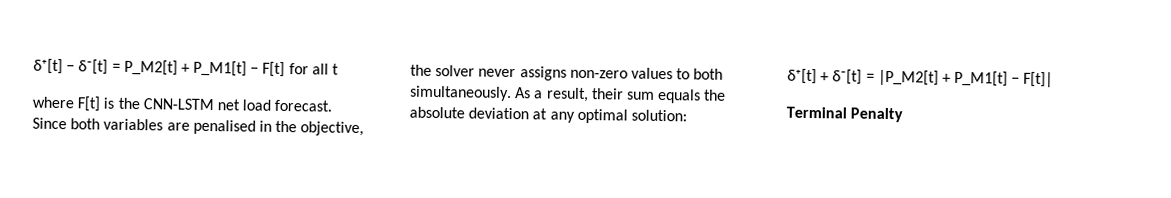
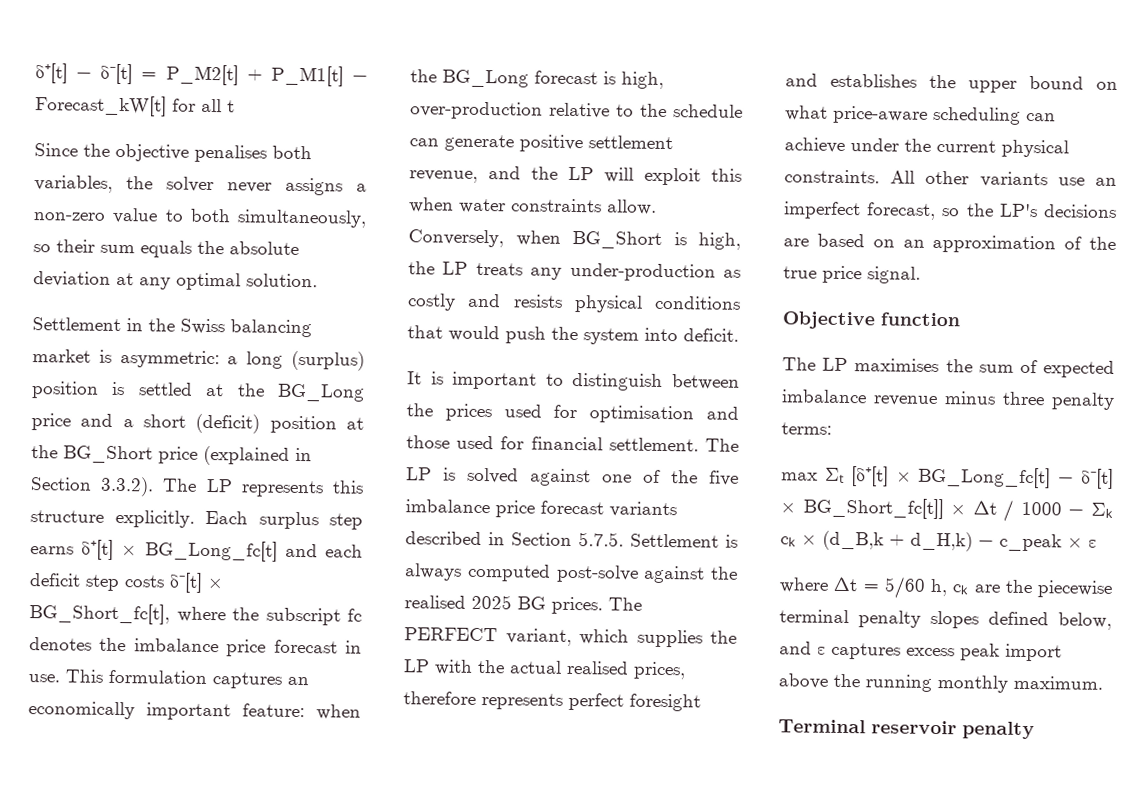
- δ⁺[t] − δ⁻[t] = P_M2[t] + P_M1[t] − F[t] for all t
+ δ⁺[t] − δ⁻[t] = P_M2[t] + P_M1[t] − Forecast_kW[t] for all t
- where F[t] is the CNN-LSTM net load forecast. Since both variables are penalised in the objective, the solver never assigns non-zero values to both simultaneously. As a result, their sum equals the absolute deviation at any optimal solution:
- δ⁺[t] + δ⁻[t] = |P_M2[t] + P_M1[t] − F[t]|
+ Since the objective penalises both variables, the solver never assigns a non-zero value to both simultaneously, so their sum equals the absolute deviation at any optimal solution.
+ Settlement in the Swiss balancing market is asymmetric: a long (surplus) position is settled at the BG_Long price and a short (deficit) position at the BG_Short price (explained in Section 3.3.2). The LP represents this structure explicitly. Each surplus step earns δ⁺[t] × BG_Long_fc[t] and each deficit step costs δ⁻[t] × BG_Short_fc[t], where the subscript fc denotes the imbalance price forecast in use. This formulation captures an economically important feature: when the BG_Long forecast is high, over-production relative to the schedule can generate positive settlement revenue, and the LP will exploit this when water constraints allow. Conversely, when BG_Short is high, the LP treats any under-production as costly and resists physical conditions that would push the system into deficit.
+ It is important to distinguish between the prices used for optimisation and those used for financial settlement. The LP is solved against one of the five imbalance price forecast variants described in Section 5.7.5. Settlement is always computed post-solve against the realised 2025 BG prices. The PERFECT variant, which supplies the LP with the actual realised prices, therefore represents perfect foresight and establishes the upper bound on what price-aware scheduling can achieve under the current physical constraints. All other variants use an imperfect forecast, so the LP's decisions are based on an approximation of the true price signal.
+ Objective function
+ The LP maximises the sum of expected imbalance revenue minus three penalty terms:
+ max Σₜ [δ⁺[t] × BG_Long_fc[t] − δ⁻[t] × BG_Short_fc[t]] × Δt / 1000 − Σₖ cₖ × (d_B,k + d_H,k) − c_peak × ε
+ where Δt = 5/60 h, cₖ are the piecewise terminal penalty slopes defined below, and ε captures excess peak import above the running monthly maximum.
- Terminal Penalty
+ Terminal reservoir penalty

